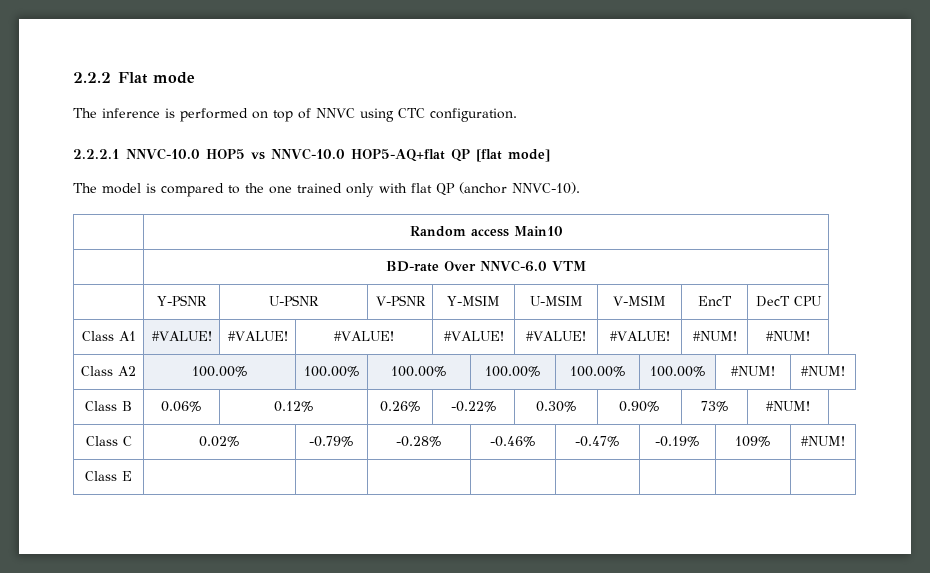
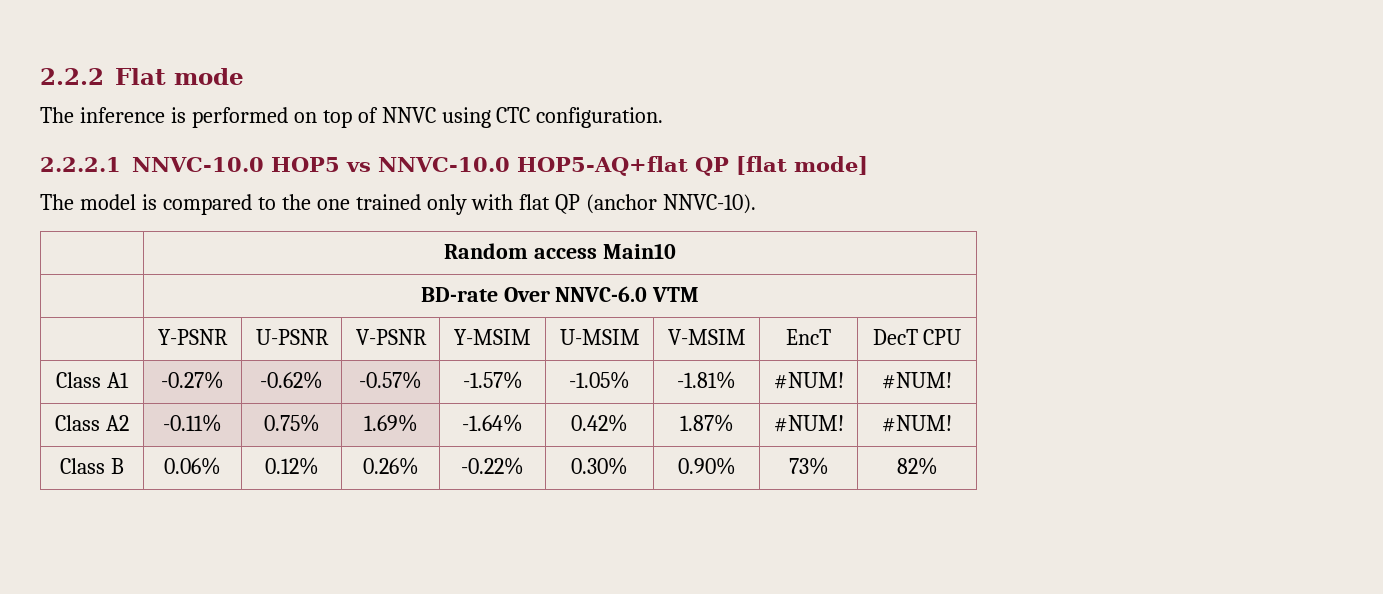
- Class A1 | #VALUE! | #VALUE! | #VALUE! | #VALUE! | #VALUE! | #VALUE! | #NUM! | #NUM!
- Class A2 | 100.00% | 100.00% | 100.00% | 100.00% | 100.00% | 100.00% | #NUM! | #NUM!
+ Class A1 | -0.27% | -0.62% | -0.57% | -1.57% | -1.05% | -1.81% | #NUM! | #NUM!
+ Class A2 | -0.11% | 0.75% | 1.69% | -1.64% | 0.42% | 1.87% | #NUM! | #NUM!
- Class B | 0.06% | 0.12% | 0.26% | -0.22% | 0.30% | 0.90% | 73% | #NUM!
- Class C | 0.02% | -0.79% | -0.28% | -0.46% | -0.47% | -0.19% | 109% | #NUM!
- Class E | | | | | | | |
+ Class B | 0.06% | 0.12% | 0.26% | -0.22% | 0.30% | 0.90% | 73% | 82%

